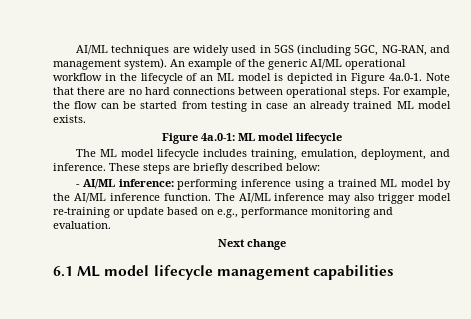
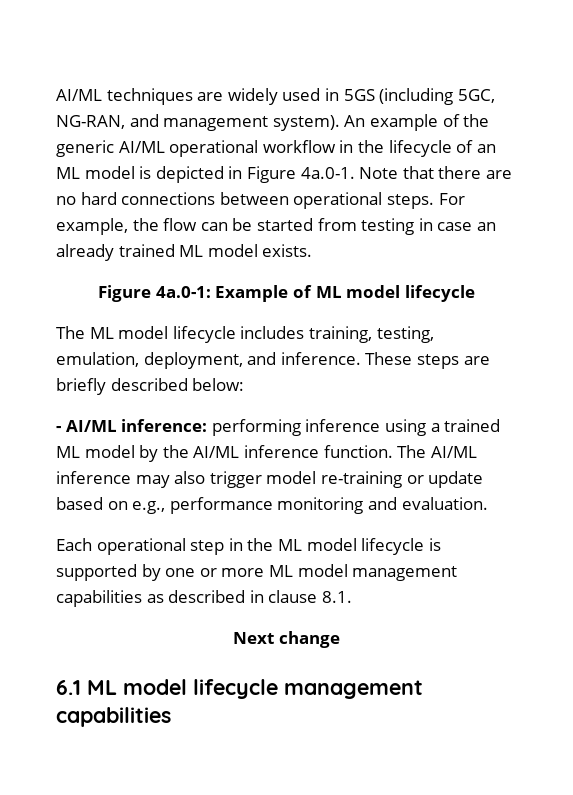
- Figure 4a.0-1: ML model lifecycle
+ Figure 4a.0-1: Example of ML model lifecycle
- The ML model lifecycle includes training, emulation, deployment, and inference.
+ The ML model lifecycle includes training, testing, emulation, deployment, and inference.
+ Each operational step in the ML model lifecycle is supported by one or more ML model management capabilities as described in clause 8.1.

